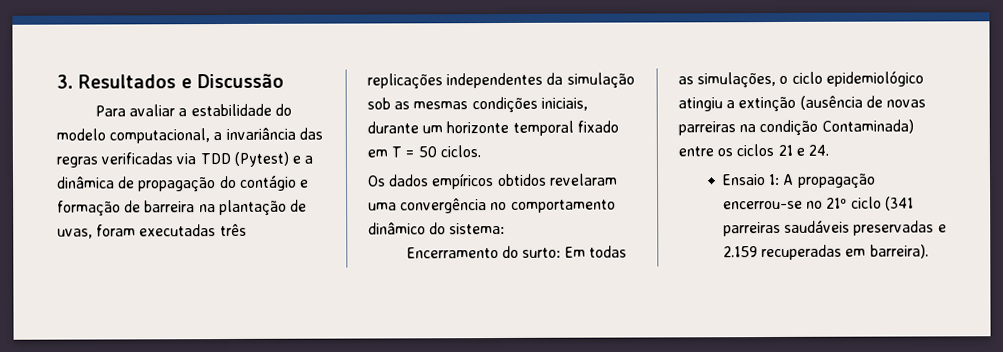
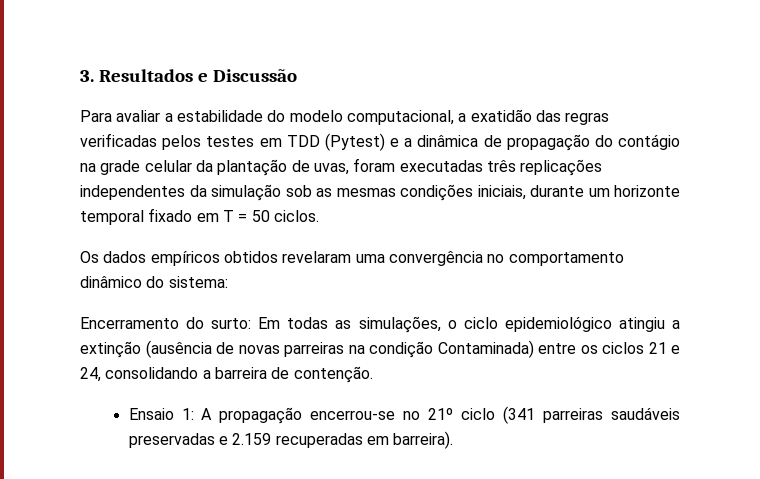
- Para avaliar a estabilidade do modelo computacional, a invariância das regras verificadas via TDD (Pytest) e a dinâmica de propagação do contágio e formação de barreira na plantação de uvas, foram executadas três replicações independentes da simulação sob as mesmas condições iniciais, durante um horizonte temporal fixado em T = 50 ciclos.
+ Para avaliar a estabilidade do modelo computacional, a exatidão das regras verificadas pelos testes em TDD (Pytest) e a dinâmica de propagação do contágio na grade celular da plantação de uvas, foram executadas três replicações independentes da simulação sob as mesmas condições iniciais, durante um horizonte temporal fixado em T = 50 ciclos.
- Encerramento do surto: Em todas as simulações, o ciclo epidemiológico atingiu a extinção (ausência de novas parreiras na condição Contaminada) entre os ciclos 21 e 24.
+ Encerramento do surto: Em todas as simulações, o ciclo epidemiológico atingiu a extinção (ausência de novas parreiras na condição Contaminada) entre os ciclos 21 e 24, consolidando a barreira de contenção.

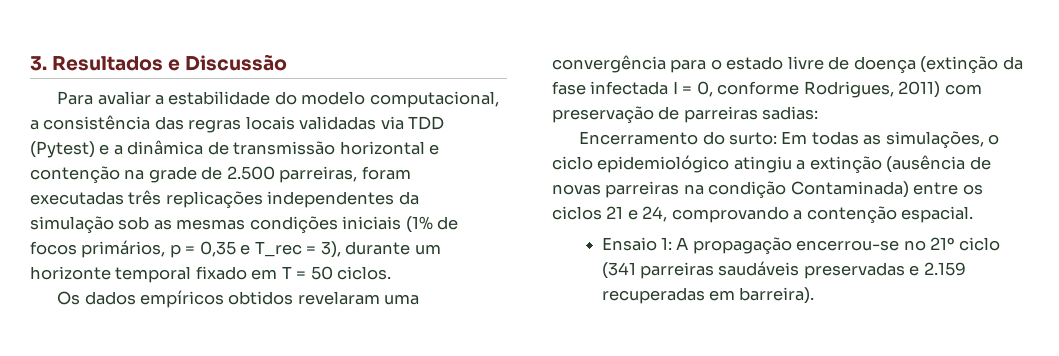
- Para avaliar a estabilidade do modelo computacional, a exatidão das regras verificadas pelos testes em TDD (Pytest) e a dinâmica de propagação do contágio na grade celular da plantação de uvas, foram executadas três replicações independentes da simulação sob as mesmas condições iniciais, durante um horizonte temporal fixado em T = 50 ciclos.
+ Para avaliar a estabilidade do modelo computacional, a consistência das regras locais validadas via TDD (Pytest) e a dinâmica de transmissão horizontal e contenção na grade de 2.500 parreiras, foram executadas três replicações independentes da simulação sob as mesmas condições iniciais (1% de focos primários, p = 0,35 e T_rec = 3), durante um horizonte temporal fixado em T = 50 ciclos.
- Os dados empíricos obtidos revelaram uma convergência no comportamento dinâmico do sistema:
+ Os dados empíricos obtidos revelaram uma convergência para o estado livre de doença (extinção da fase infectada I = 0, conforme Rodrigues, 2011) com preservação de parreiras sadias:
- Encerramento do surto: Em todas as simulações, o ciclo epidemiológico atingiu a extinção (ausência de novas parreiras na condição Contaminada) entre os ciclos 21 e 24, consolidando a barreira de contenção.
+ Encerramento do surto: Em todas as simulações, o ciclo epidemiológico atingiu a extinção (ausência de novas parreiras na condição Contaminada) entre os ciclos 21 e 24, comprovando a contenção espacial.

